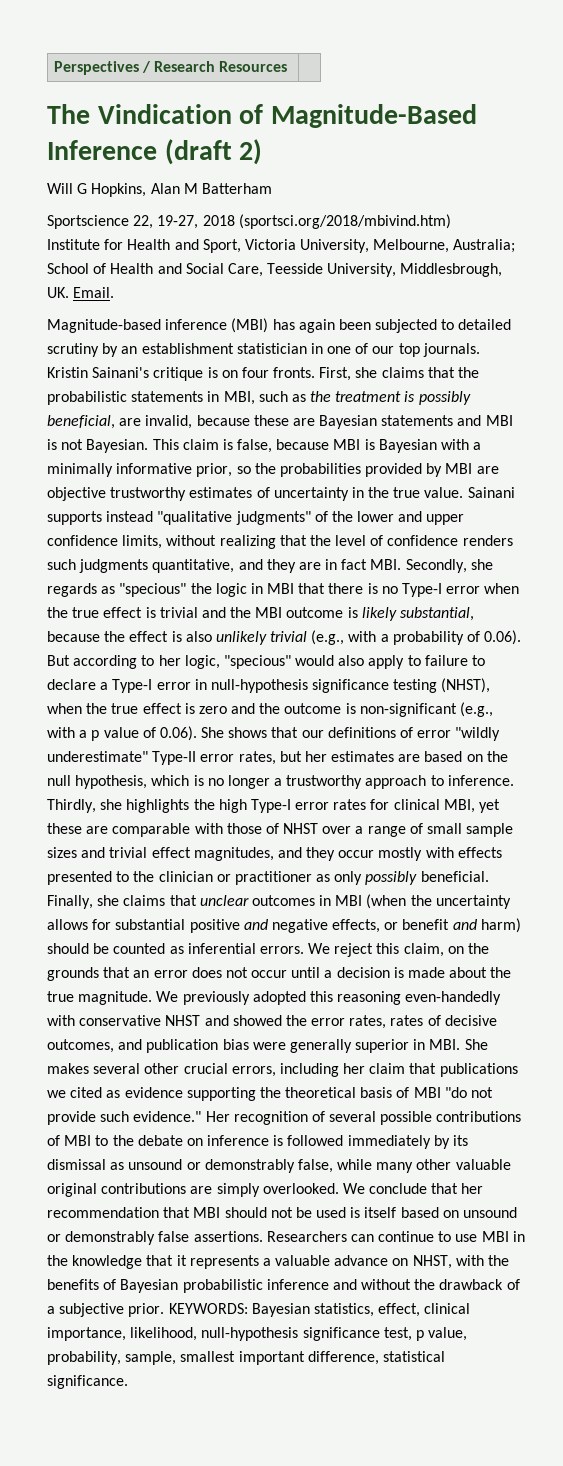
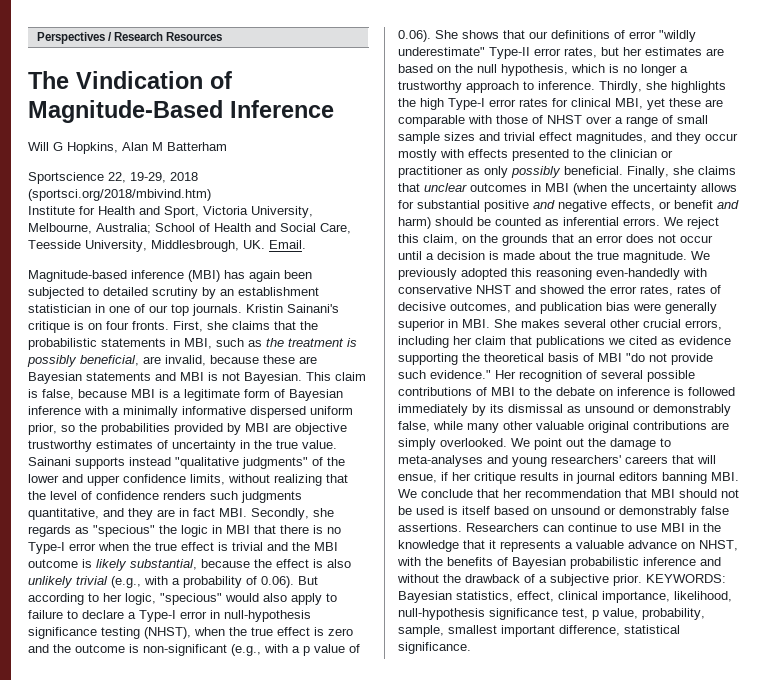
- The Vindication of Magnitude-Based Inference (draft 2)
+ The Vindication of Magnitude-Based Inference
- Sportscience 22, 19-27, 2018 (sportsci.org/2018/mbivind.htm)
+ Sportscience 22, 19-29, 2018 (sportsci.org/2018/mbivind.htm)
- This claim is false, because MBI is Bayesian with a minimally informative prior, so the probabilities provided by MBI are objective trustworthy estimates of uncertainty in the true value.
+ This claim is false, because MBI is a legitimate form of Bayesian inference with a minimally informative dispersed uniform prior, so the probabilities provided by MBI are objective trustworthy estimates of uncertainty in the true value.
- We conclude that her recommendation that MBI should not be used is itself based on unsound or demonstrably false assertions.
+ We point out the damage to meta-analyses and young researchers' careers that will ensue, if her critique results in journal editors banning MBI. We conclude that her recommendation that MBI should not be used is itself based on unsound or demonstrably false assertions.

